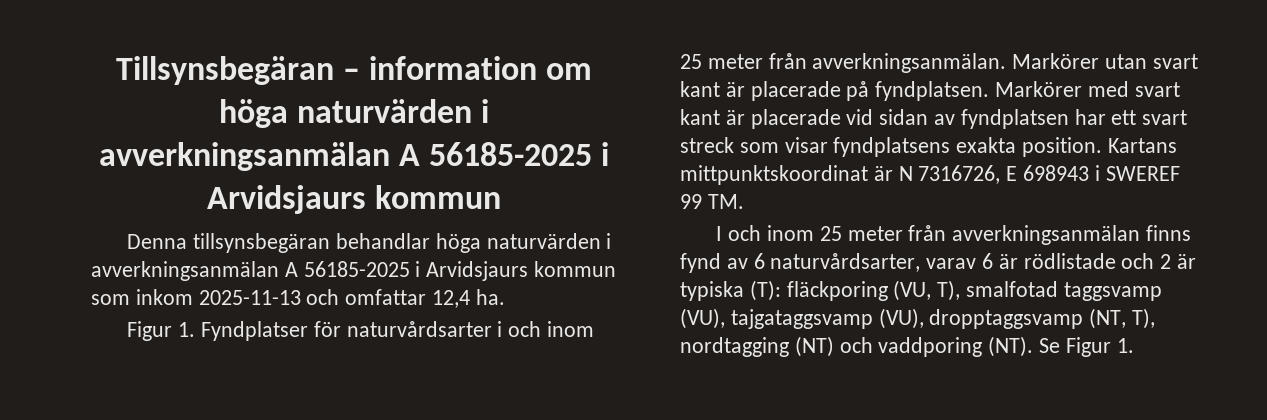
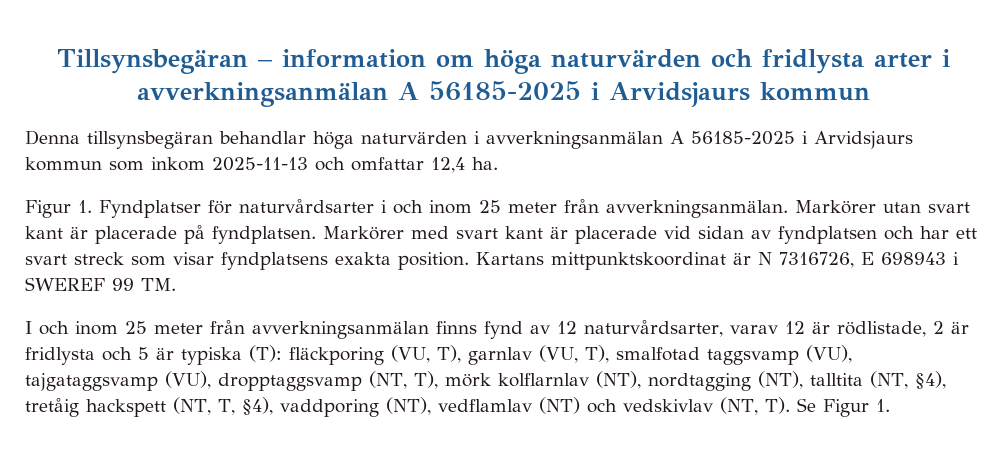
- Tillsynsbegäran – information om höga naturvärden i avverkningsanmälan A 56185-2025 i Arvidsjaurs kommun
+ Tillsynsbegäran – information om höga naturvärden och fridlysta arter i avverkningsanmälan A 56185-2025 i Arvidsjaurs kommun
- Markörer med svart kant är placerade vid sidan av fyndplatsen har ett svart streck som visar fyndplatsens exakta position.
+ Markörer med svart kant är placerade vid sidan av fyndplatsen och har ett svart streck som visar fyndplatsens exakta position.
- I och inom 25 meter från avverkningsanmälan finns fynd av 6 naturvårdsarter, varav 6 är rödlistade och 2 är typiska (T): fläckporing (VU, T), smalfotad taggsvamp (VU), tajgataggsvamp (VU), dropptaggsvamp (NT, T), nordtagging (NT) och vaddporing (NT). Se Figur 1.
+ I och inom 25 meter från avverkningsanmälan finns fynd av 12 naturvårdsarter, varav 12 är rödlistade, 2 är fridlysta och 5 är typiska (T): fläckporing (VU, T), garnlav (VU, T), smalfotad taggsvamp (VU), tajgataggsvamp (VU), dropptaggsvamp (NT, T), mörk kolflarnlav (NT), nordtagging (NT), talltita (NT, §4), tretåig hackspett (NT, T, §4), vaddporing (NT), vedflamlav (NT) och vedskivlav (NT, T). Se Figur 1.

